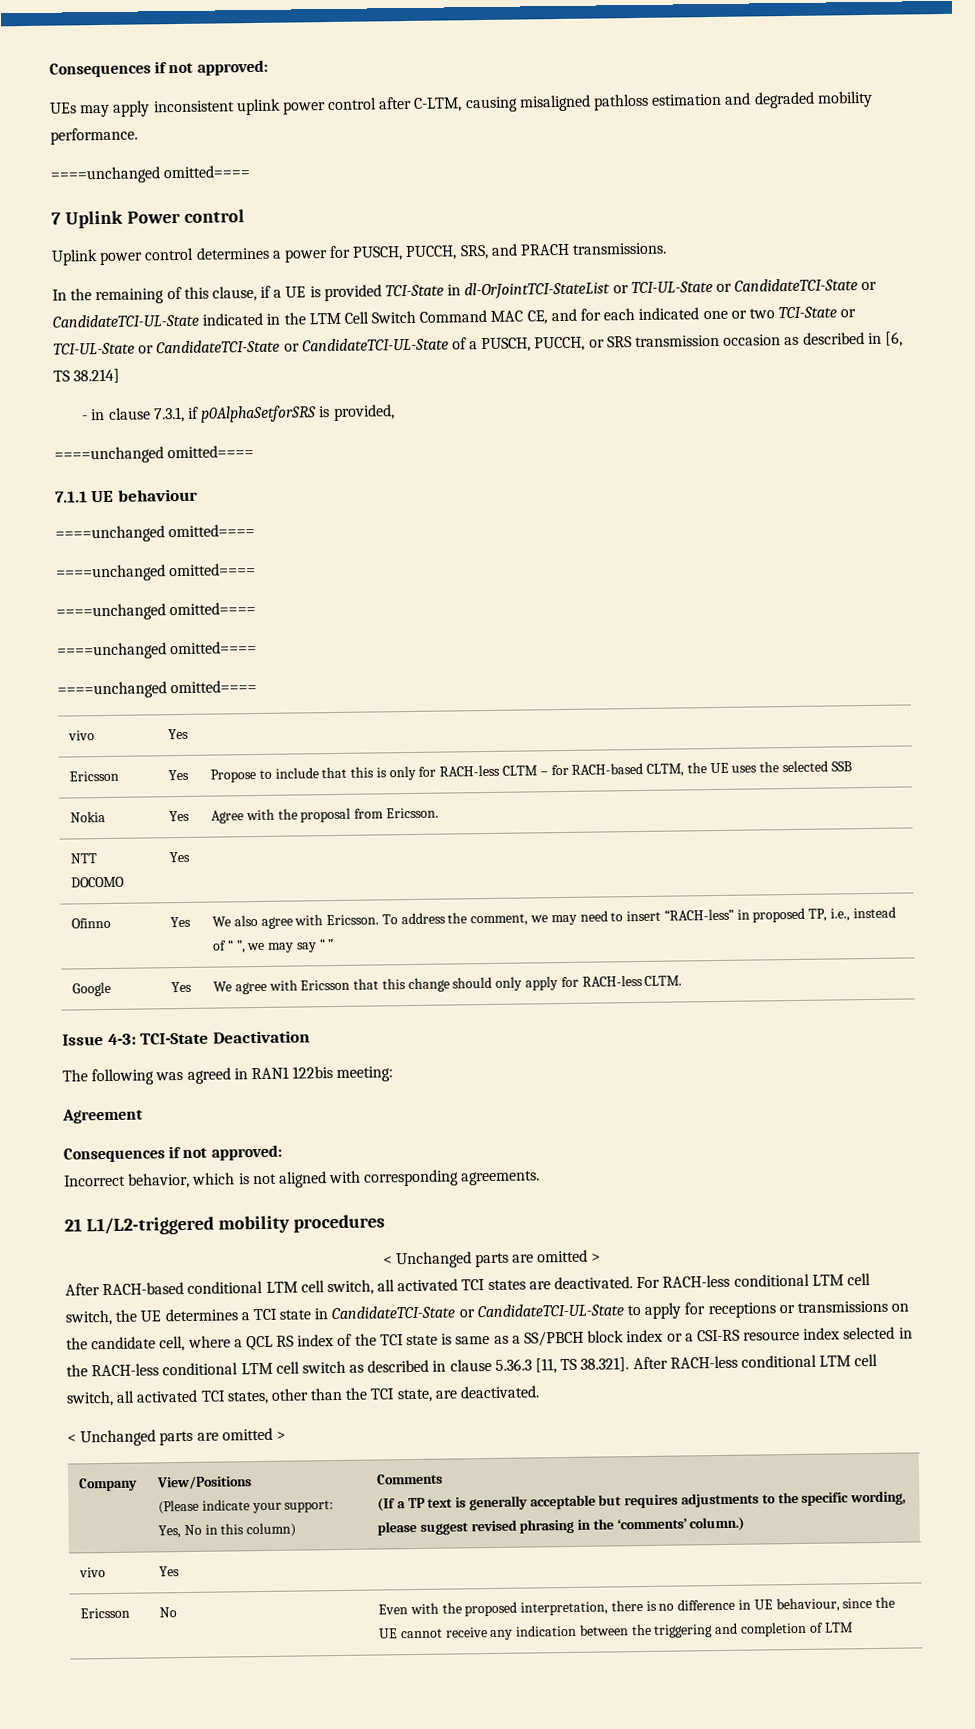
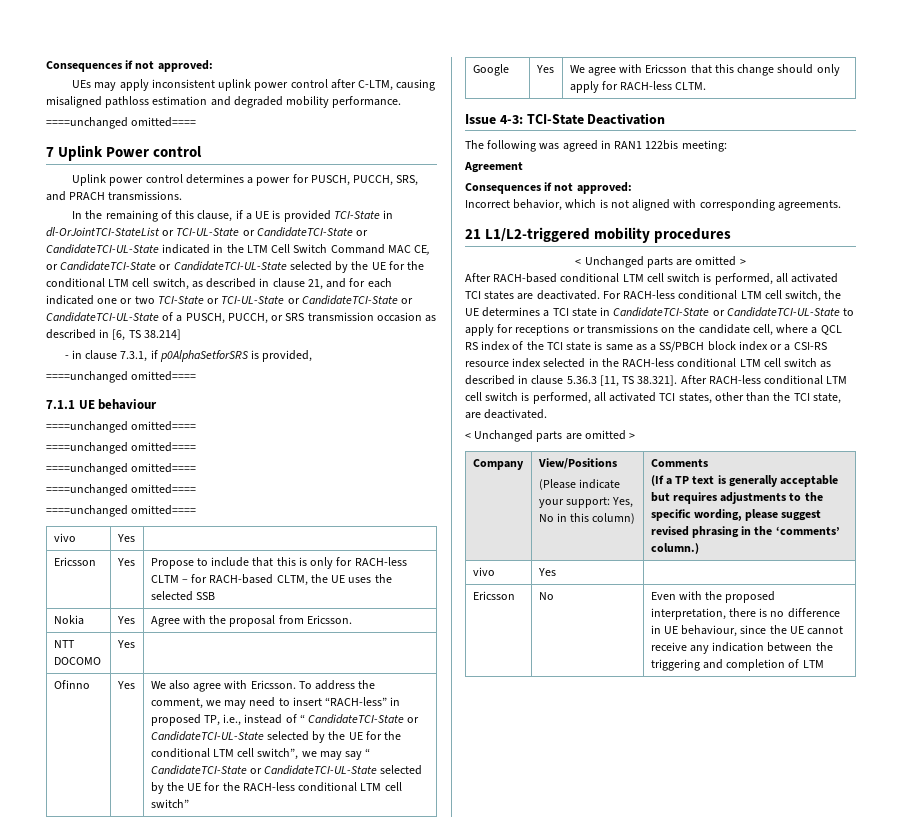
- In the remaining of this clause, if a UE is provided TCI-State in dl-OrJointTCI-StateList or TCI-UL-State or CandidateTCI-State or CandidateTCI-UL-State indicated in the LTM Cell Switch Command MAC CE, and for each indicated one or two TCI-State or TCI-UL-State or CandidateTCI-State or CandidateTCI-UL-State of a PUSCH, PUCCH, or SRS transmission occasion as described in [6, TS 38.214]
+ In the remaining of this clause, if a UE is provided TCI-State in dl-OrJointTCI-StateList or TCI-UL-State or CandidateTCI-State or CandidateTCI-UL-State indicated in the LTM Cell Switch Command MAC CE, or CandidateTCI-State or CandidateTCI-UL-State selected by the UE for the conditional LTM cell switch, as described in clause 21, and for each indicated one or two TCI-State or TCI-UL-State or CandidateTCI-State or CandidateTCI-UL-State of a PUSCH, PUCCH, or SRS transmission occasion as described in [6, TS 38.214]
- To address the comment, we may need to insert “RACH-less” in proposed TP, i.e., instead of “ ”, we may say “ ”
+ To address the comment, we may need to insert “RACH-less” in proposed TP, i.e., instead of “ CandidateTCI-State or CandidateTCI-UL-State selected by the UE for the conditional LTM cell switch”, we may say “ CandidateTCI-State or CandidateTCI-UL-State selected by the UE for the RACH-less conditional LTM cell switch”
- After RACH-based conditional LTM cell switch, all activated TCI states are deactivated.
+ After RACH-based conditional LTM cell switch is performed, all activated TCI states are deactivated.
- For RACH-less conditional LTM cell switch, the UE determines a TCI state in CandidateTCI-State or CandidateTCI-UL-State to apply for receptions or transmissions on the candidate cell, where a QCL RS index of the TCI state is same as a SS/PBCH block index or a CSI-RS resource index selected in the RACH-less conditional LTM cell switch as described in clause 5.36.3 [11, TS 38.321]. After RACH-less conditional LTM cell switch, all activated TCI states, other than the TCI state, are deactivated.
+ For RACH-less conditional LTM cell switch, the UE determines a TCI state in CandidateTCI-State or CandidateTCI-UL-State to apply for receptions or transmissions on the candidate cell, where a QCL RS index of the TCI state is same as a SS/PBCH block index or a CSI-RS resource index selected in the RACH-less conditional LTM cell switch as described in clause 5.36.3 [11, TS 38.321]. After RACH-less conditional LTM cell switch is performed, all activated TCI states, other than the TCI state, are deactivated.

